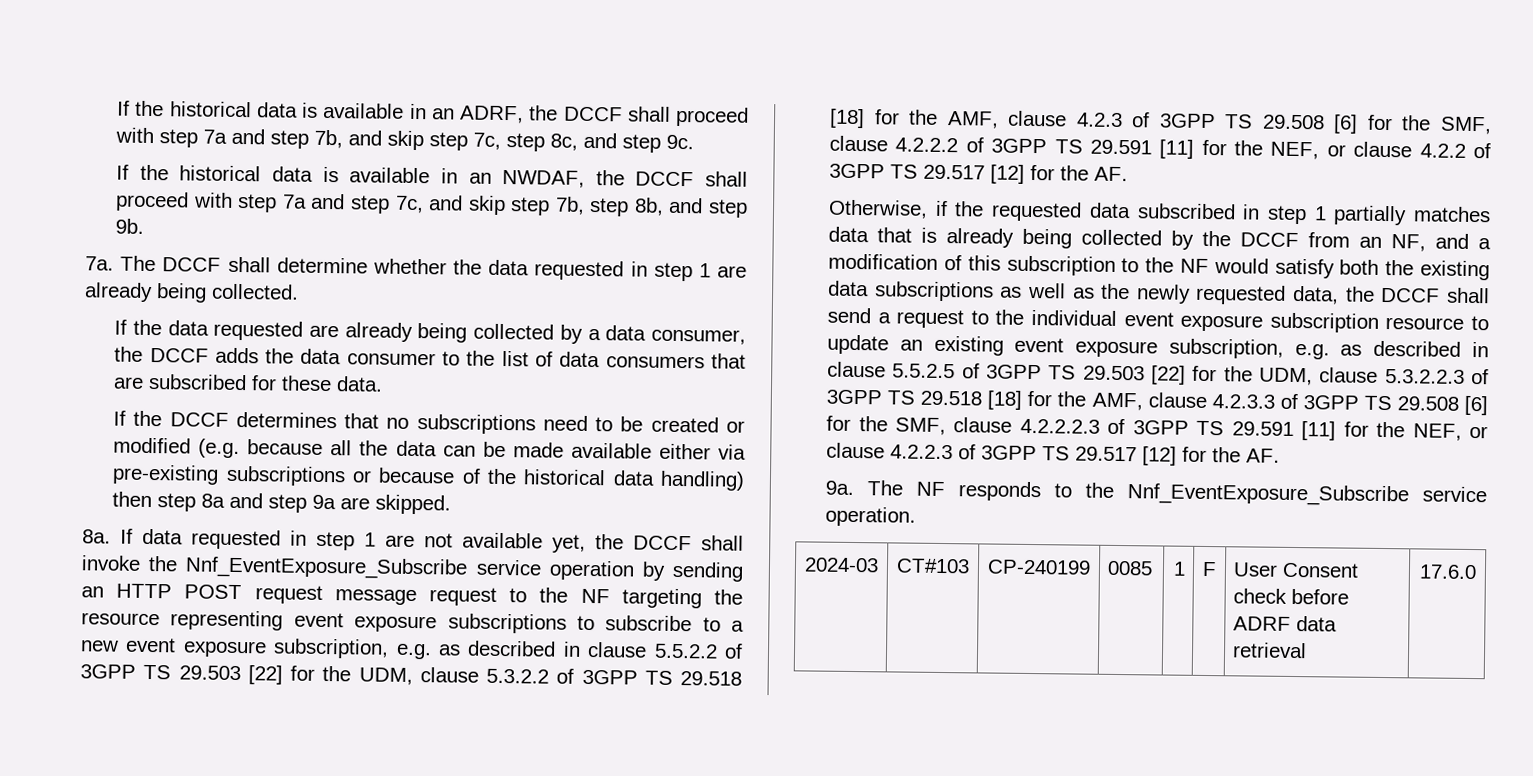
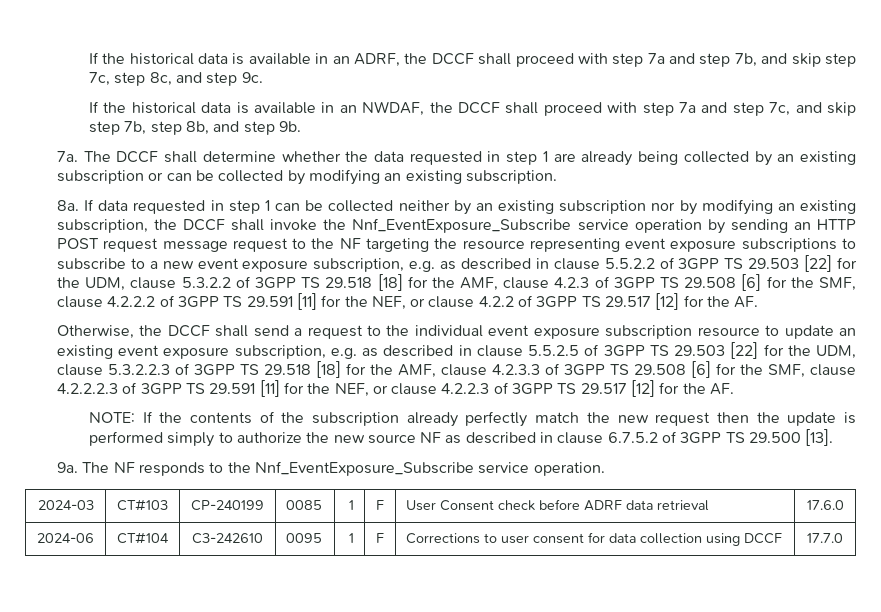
- The DCCF shall determine whether the data requested in step 1 are already being collected.
- If the data requested are already being collected by a data consumer, the DCCF adds the data consumer to the list of data consumers that are subscribed for these data.
- If the DCCF determines that no subscriptions need to be created or modified (e.g. because all the data can be made available either via pre-existing subscriptions or because of the historical data handling) then step 8a and step 9a are skipped.
+ The DCCF shall determine whether the data requested in step 1 are already being collected by an existing subscription or can be collected by modifying an existing subscription.
- If data requested in step 1 are not available yet, the DCCF shall invoke the Nnf_EventExposure_Subscribe service operation by sending an HTTP POST request message request to the NF targeting the resource representing event exposure subscriptions to subscribe to a new event exposure subscription, e.g. as described in clause 5.5.2.2 of 3GPP TS 29.503 [22] for the UDM, clause 5.3.2.2 of 3GPP TS 29.518 [18] for the AMF, clause 4.2.3 of 3GPP TS 29.508 [6] for the SMF, clause 4.2.2.2 of 3GPP TS 29.591 [11] for the NEF, or clause 4.2.2 of 3GPP TS 29.517 [12] for the AF.
+ If data requested in step 1 can be collected neither by an existing subscription nor by modifying an existing subscription, the DCCF shall invoke the Nnf_EventExposure_Subscribe service operation by sending an HTTP POST request message request to the NF targeting the resource representing event exposure subscriptions to subscribe to a new event exposure subscription, e.g. as described in clause 5.5.2.2 of 3GPP TS 29.503 [22] for the UDM, clause 5.3.2.2 of 3GPP TS 29.518 [18] for the AMF, clause 4.2.3 of 3GPP TS 29.508 [6] for the SMF, clause 4.2.2.2 of 3GPP TS 29.591 [11] for the NEF, or clause 4.2.2 of 3GPP TS 29.517 [12] for the AF.
- Otherwise, if the requested data subscribed in step 1 partially matches data that is already being collected by the DCCF from an NF, and a modification of this subscription to the NF would satisfy both the existing data subscriptions as well as the newly requested data, the DCCF shall send a request to the individual event exposure subscription resource to update an existing event exposure subscription, e.g. as described in clause 5.5.2.5 of 3GPP TS 29.503 [22] for the UDM, clause 5.3.2.2.3 of 3GPP TS 29.518 [18] for the AMF, clause 4.2.3.3 of 3GPP TS 29.508 [6] for the SMF, clause 4.2.2.2.3 of 3GPP TS 29.591 [11] for the NEF, or clause 4.2.2.3 of 3GPP TS 29.517 [12] for the AF.
+ Otherwise, the DCCF shall send a request to the individual event exposure subscription resource to update an existing event exposure subscription, e.g. as described in clause 5.5.2.5 of 3GPP TS 29.503 [22] for the UDM, clause 5.3.2.2.3 of 3GPP TS 29.518 [18] for the AMF, clause 4.2.3.3 of 3GPP TS 29.508 [6] for the SMF, clause 4.2.2.2.3 of 3GPP TS 29.591 [11] for the NEF, or clause 4.2.2.3 of 3GPP TS 29.517 [12] for the AF.
+ NOTE: If the contents of the subscription already perfectly match the new request then the update is performed simply to authorize the new source NF as described in clause 6.7.5.2 of 3GPP TS 29.500 [13].
+ 2024-06 | CT#104 | C3-242610 | 0095 | 1 | F | Corrections to user consent for data collection using DCCF | 17.7.0

